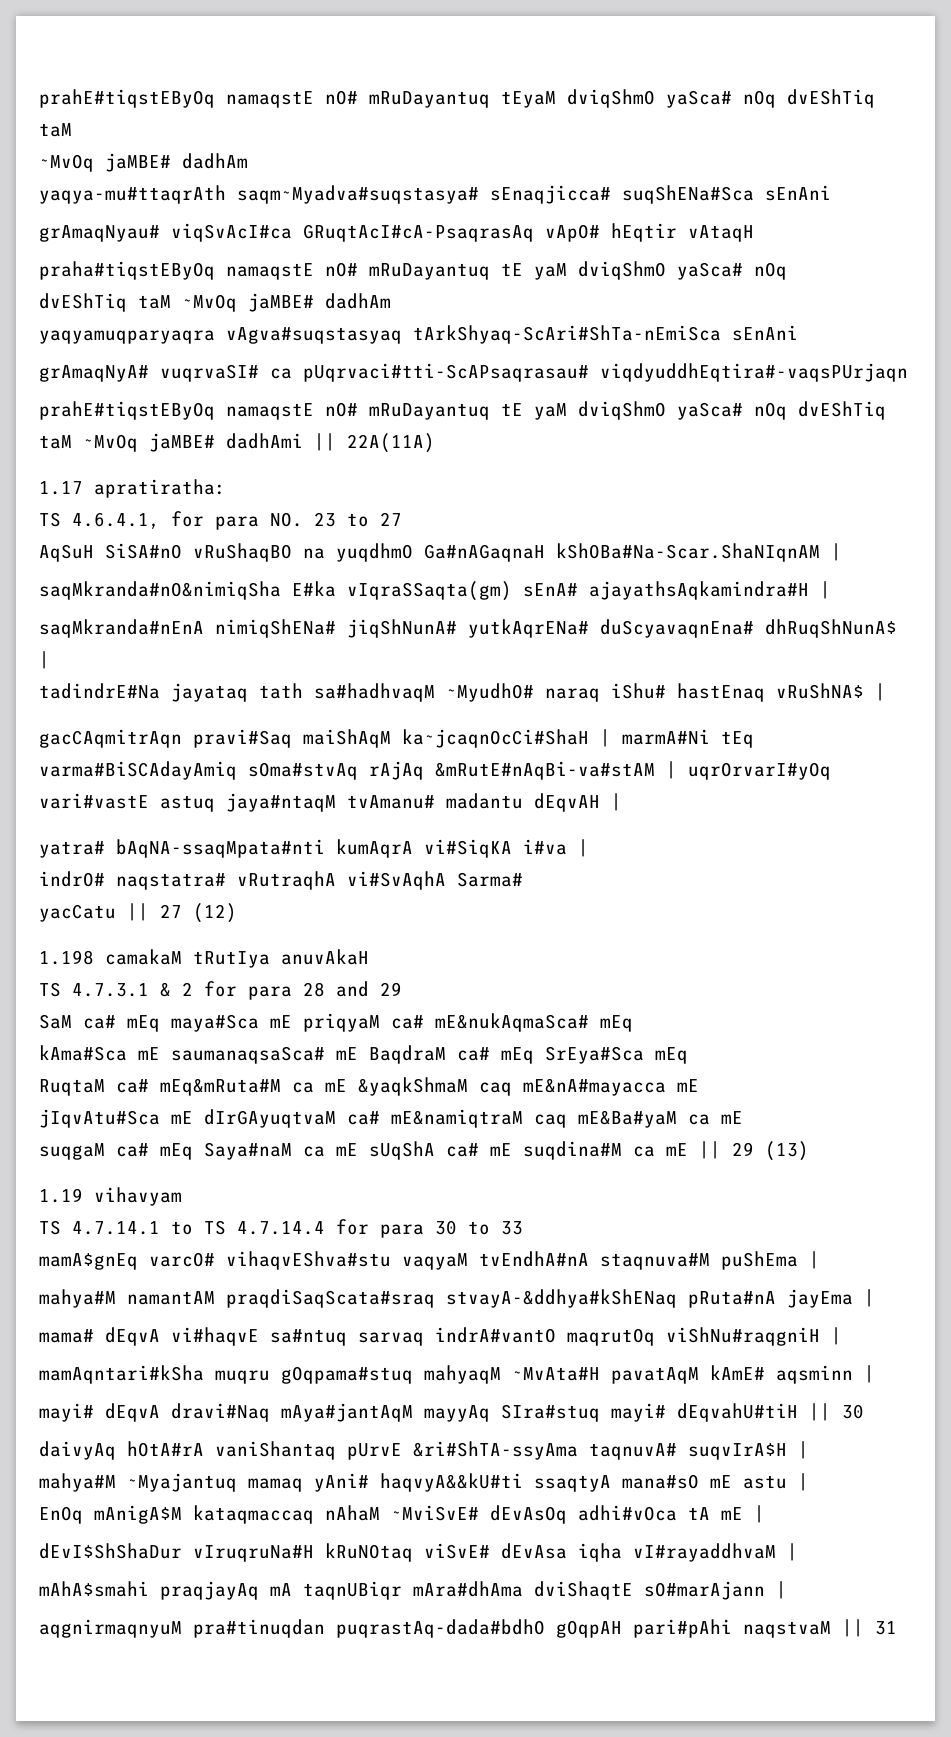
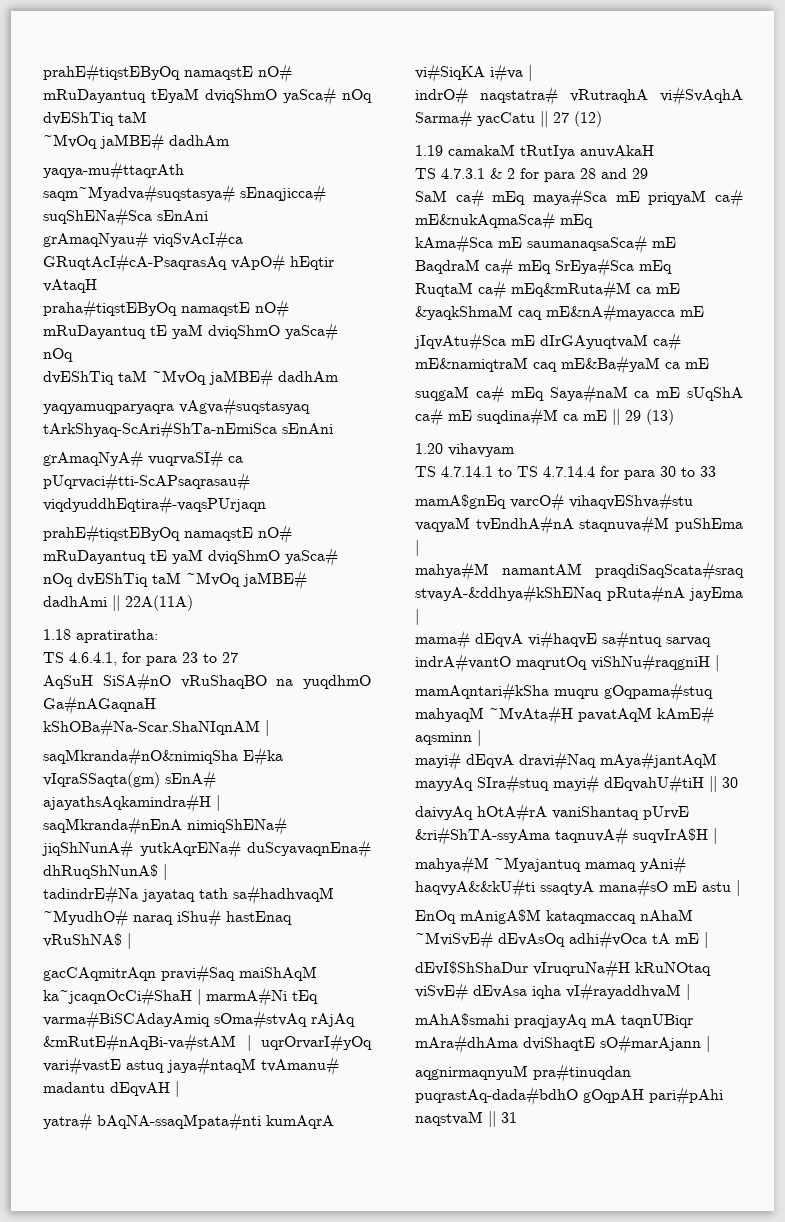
- 1.17 apratiratha:
+ 1.18 apratiratha:
- TS 4.6.4.1, for para NO. 23 to 27
+ TS 4.6.4.1, for para 23 to 27
- indrO# naqstatra# vRutraqhA vi#SvAqhA Sarma#
- yacCatu || 27 (12)
+ indrO# naqstatra# vRutraqhA vi#SvAqhA Sarma# yacCatu || 27 (12)
- 1.198 camakaM tRutIya anuvAkaH
+ 1.19 camakaM tRutIya anuvAkaH
- 1.19 vihavyam
+ 1.20 vihavyam

